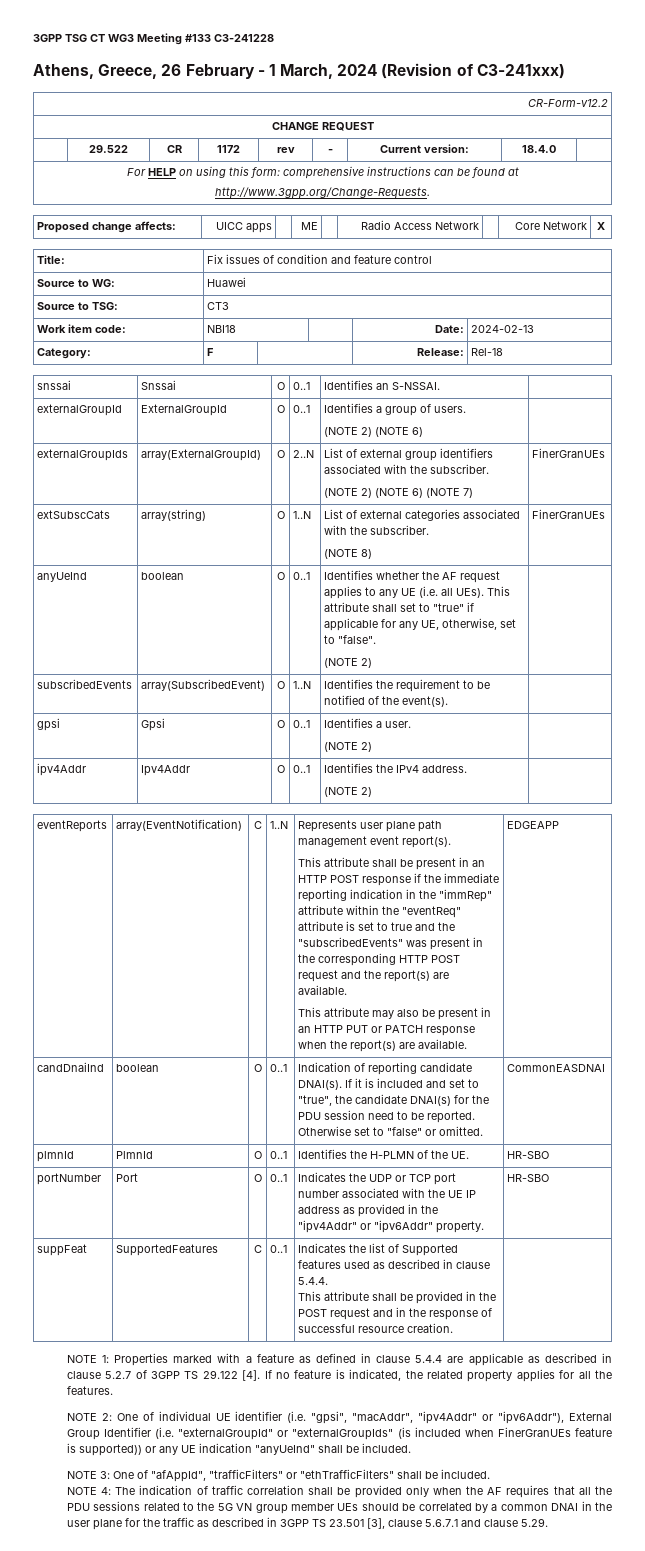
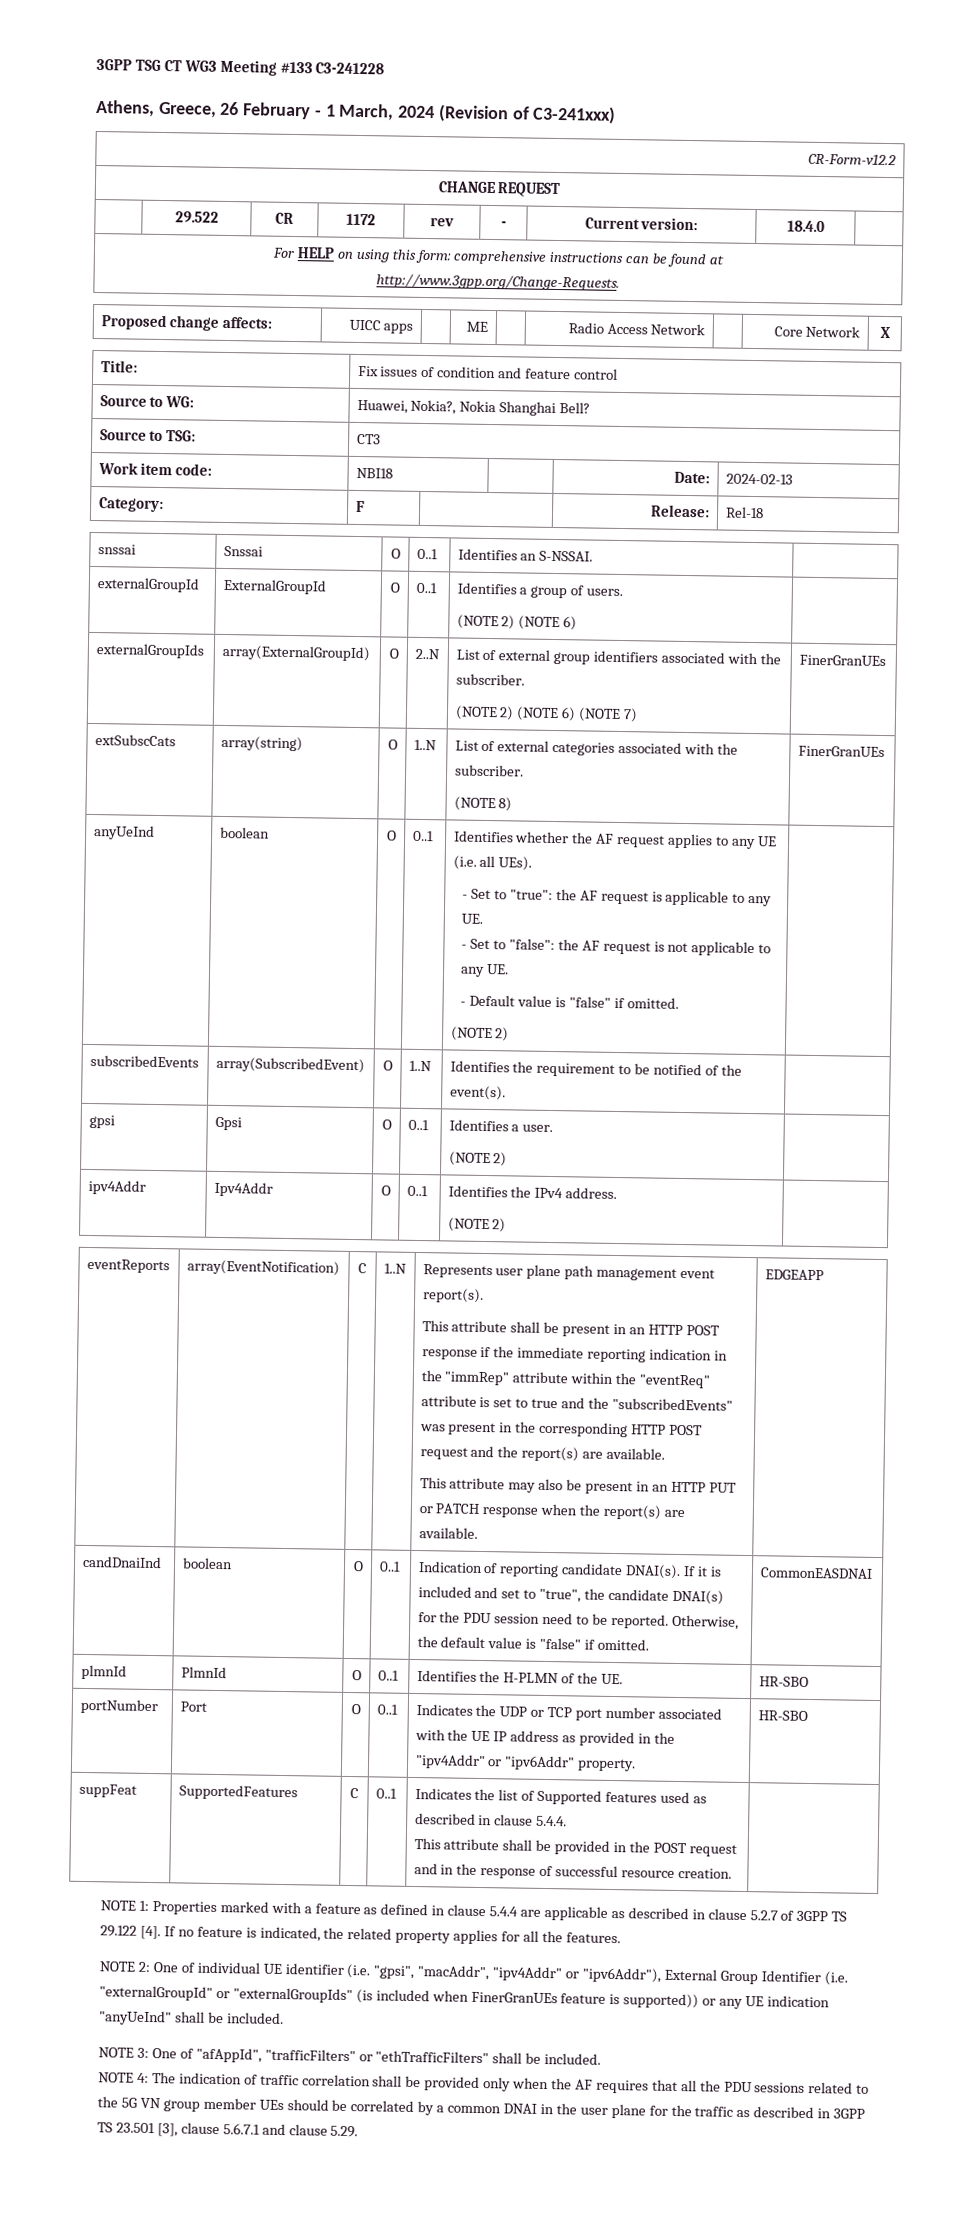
- Source to WG: | Huawei
+ Source to WG: | Huawei, Nokia?, Nokia Shanghai Bell?
- Identifies whether the AF request applies to any UE (i.e. all UEs). This attribute shall set to "true" if applicable for any UE, otherwise, set to "false".
+ Identifies whether the AF request applies to any UE (i.e. all UEs).
+ - Set to "true": the AF request is applicable to any UE.
+ - Set to "false": the AF request is not applicable to any UE.
+ - Default value is "false" if omitted.
- candDnaiInd | boolean | O | 0..1 | Indication of reporting candidate DNAI(s). If it is included and set to "true", the candidate DNAI(s) for the PDU session need to be reported. Otherwise set to "false" or omitted. | CommonEASDNAI
+ candDnaiInd | boolean | O | 0..1 | Indication of reporting candidate DNAI(s). If it is included and set to "true", the candidate DNAI(s) for the PDU session need to be reported. Otherwise, the default value is "false" if omitted. | CommonEASDNAI

